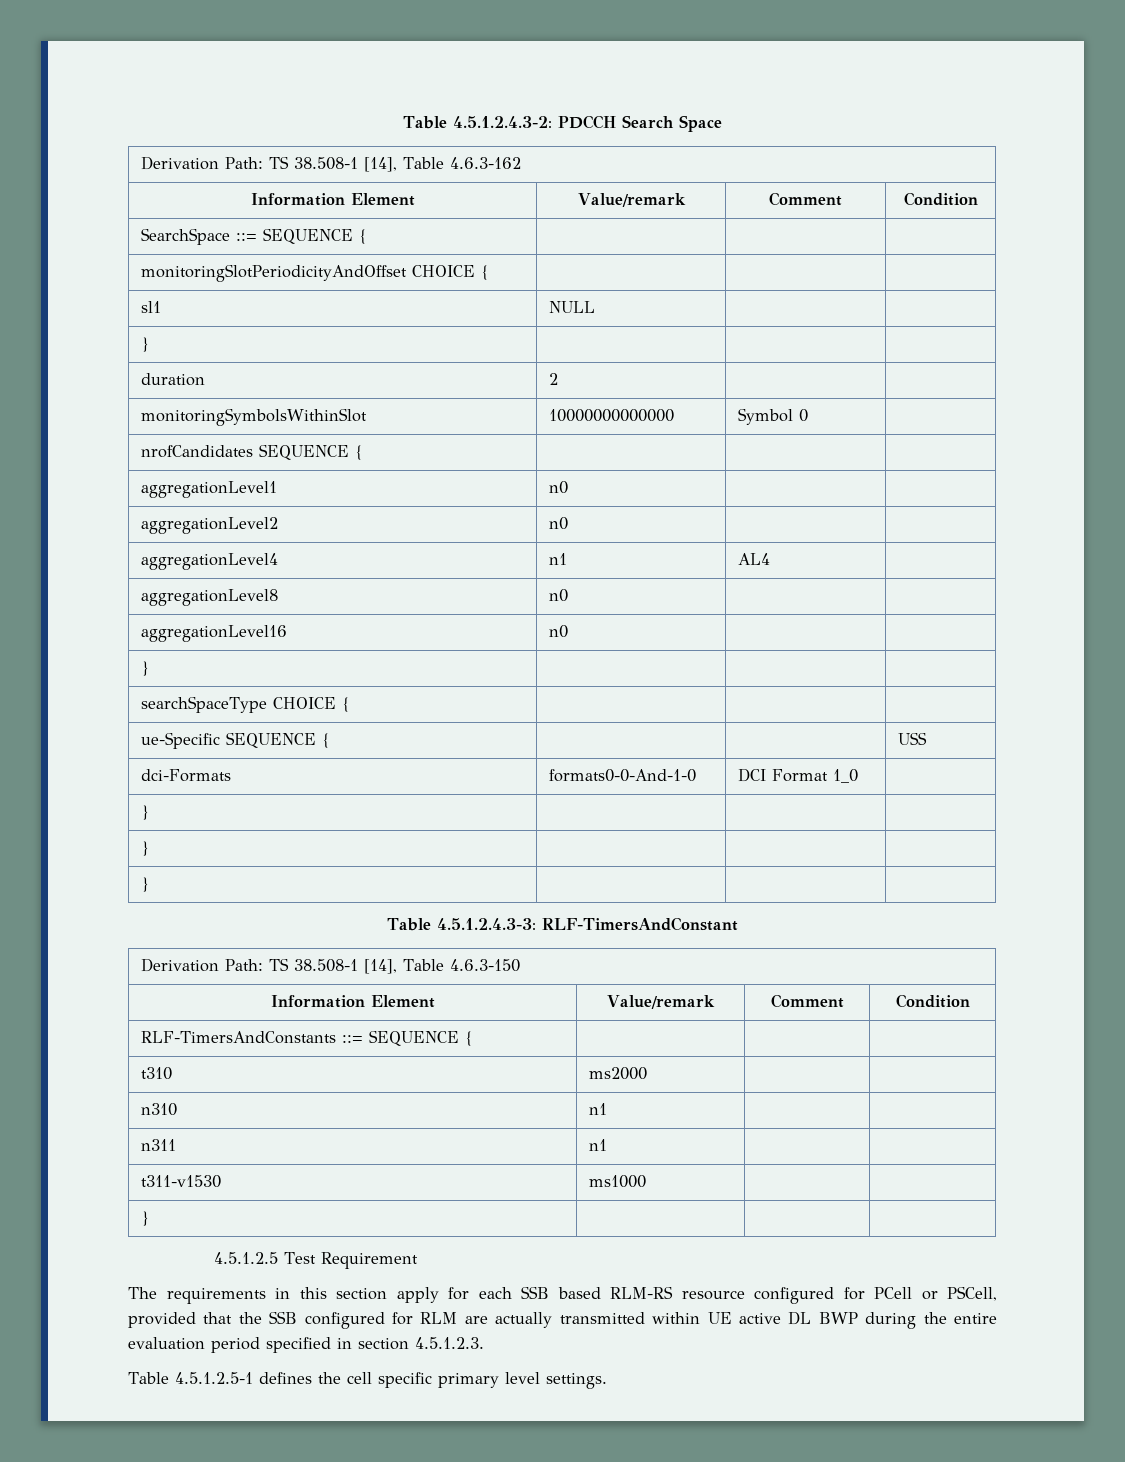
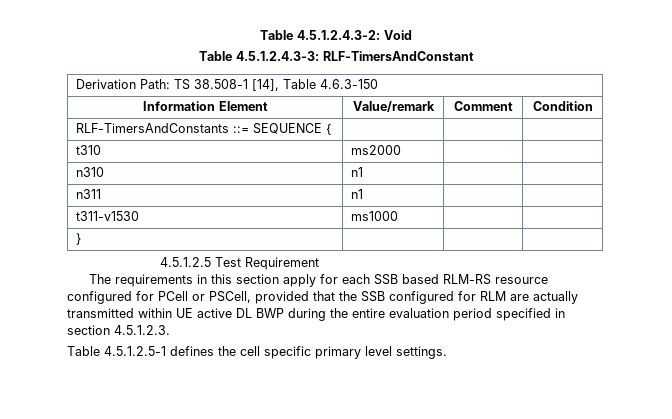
- Table 4.5.1.2.4.3-2: PDCCH Search Space
- Derivation Path: TS 38.508-1 [14], Table 4.6.3-162
- Information Element | Value/remark | Comment | Condition
- SearchSpace ::= SEQUENCE { | | |
- monitoringSlotPeriodicityAndOffset CHOICE { | | |
- sl1 | NULL | |
- } | | |
- duration | 2 | |
- monitoringSymbolsWithinSlot | 10000000000000 | Symbol 0 |
- nrofCandidates SEQUENCE { | | |
- aggregationLevel1 | n0 | |
- aggregationLevel2 | n0 | |
- aggregationLevel4 | n1 | AL4 |
- aggregationLevel8 | n0 | |
- aggregationLevel16 | n0 | |
- } | | |
- searchSpaceType CHOICE { | | |
- ue-Specific SEQUENCE { | | | USS
- dci-Formats | formats0-0-And-1-0 | DCI Format 1_0 |
- } | | |
- } | | |
- } | | |
+ Table 4.5.1.2.4.3-2: Void

